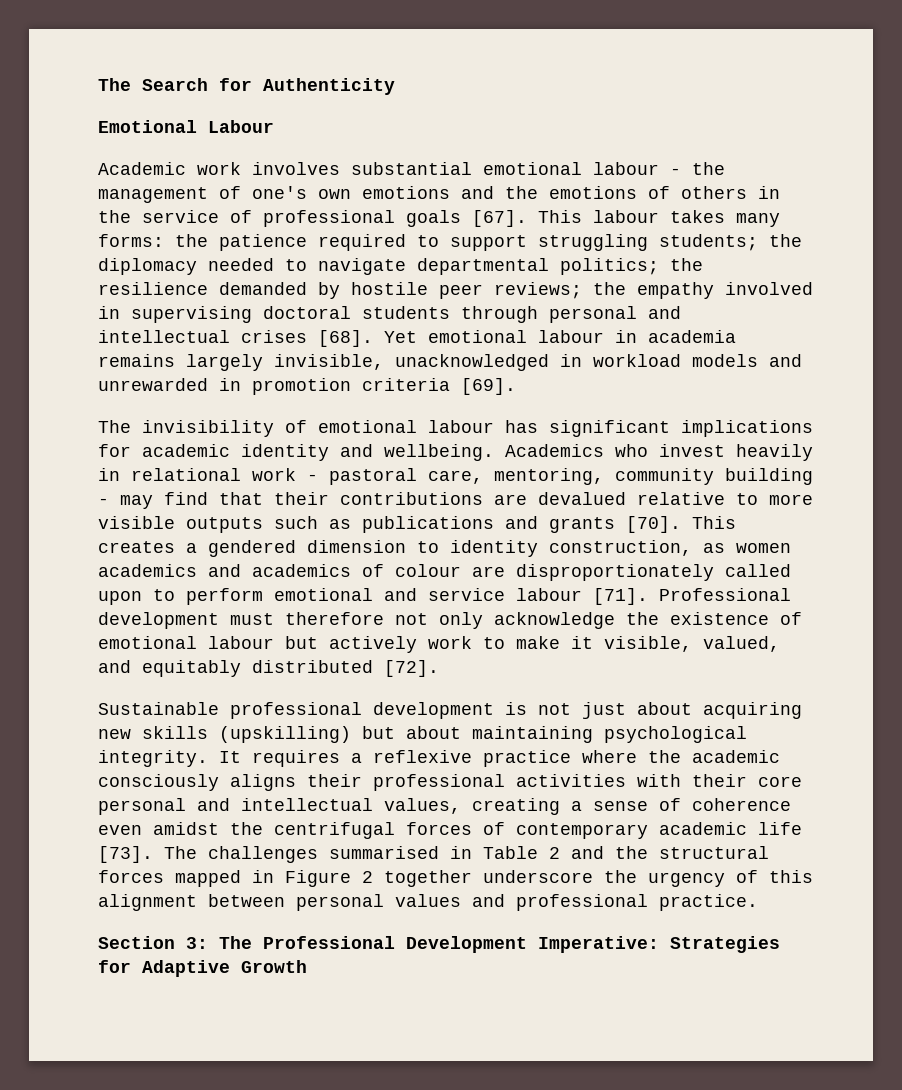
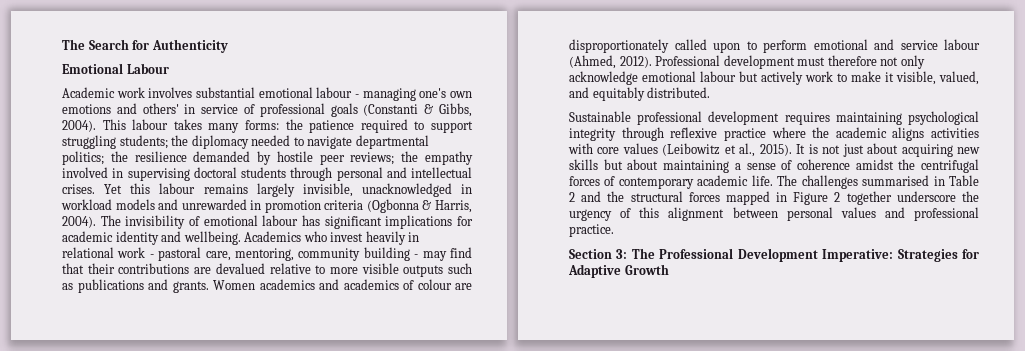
- Academic work involves substantial emotional labour - the management of one's own emotions and the emotions of others in the service of professional goals [67].
+ Academic work involves substantial emotional labour - managing one's own emotions and others' in service of professional goals (Constanti & Gibbs, 2004).
- the empathy involved in supervising doctoral students through personal and intellectual crises [68]. Yet emotional labour in academia remains largely invisible, unacknowledged in workload models and unrewarded in promotion criteria [69].
- The invisibility of emotional labour has significant implications for academic identity and wellbeing.
+ the empathy involved in supervising doctoral students through personal and intellectual crises. Yet this labour remains largely invisible, unacknowledged in workload models and unrewarded in promotion criteria (Ogbonna & Harris, 2004). The invisibility of emotional labour has significant implications for academic identity and wellbeing.
- Academics who invest heavily in relational work - pastoral care, mentoring, community building - may find that their contributions are devalued relative to more visible outputs such as publications and grants [70]. This creates a gendered dimension to identity construction, as women academics and academics of colour are disproportionately called upon to perform emotional and service labour [71].
+ Academics who invest heavily in relational work - pastoral care, mentoring, community building - may find that their contributions are devalued relative to more visible outputs such as publications and grants. Women academics and academics of colour are disproportionately called upon to perform emotional and service labour (Ahmed, 2012).
- Professional development must therefore not only acknowledge the existence of emotional labour but actively work to make it visible, valued, and equitably distributed [72].
+ Professional development must therefore not only acknowledge emotional labour but actively work to make it visible, valued, and equitably distributed.
- Sustainable professional development is not just about acquiring new skills (upskilling) but about maintaining psychological integrity. It requires a reflexive practice where the academic consciously aligns their professional activities with their core personal and intellectual values, creating a sense of coherence even amidst the centrifugal forces of contemporary academic life [73].
+ Sustainable professional development requires maintaining psychological integrity through reflexive practice where the academic aligns activities with core values (Leibowitz et al., 2015). It is not just about acquiring new skills but about maintaining a sense of coherence amidst the centrifugal forces of contemporary academic life.

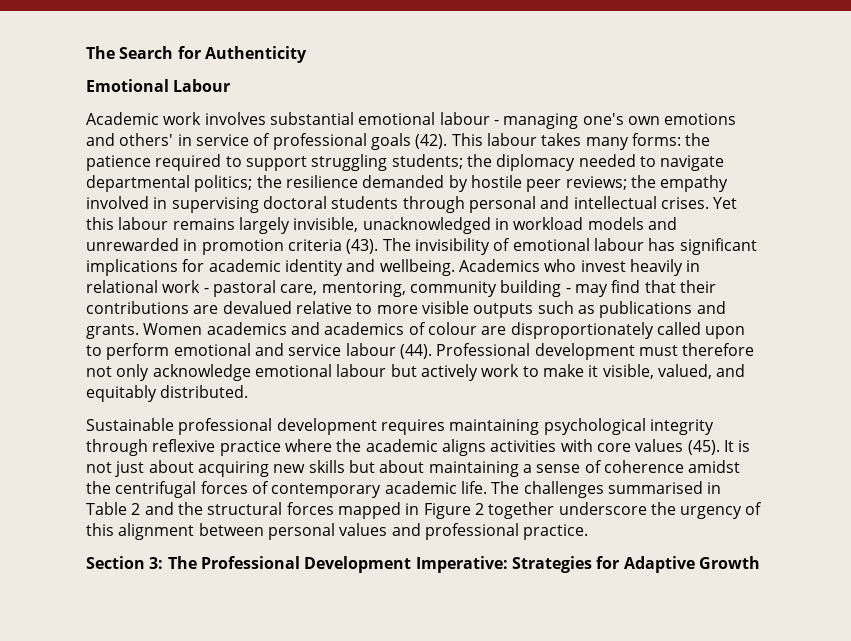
- Academic work involves substantial emotional labour - managing one's own emotions and others' in service of professional goals (Constanti & Gibbs, 2004).
+ Academic work involves substantial emotional labour - managing one's own emotions and others' in service of professional goals (42).
- Yet this labour remains largely invisible, unacknowledged in workload models and unrewarded in promotion criteria (Ogbonna & Harris, 2004).
+ Yet this labour remains largely invisible, unacknowledged in workload models and unrewarded in promotion criteria (43).
- Women academics and academics of colour are disproportionately called upon to perform emotional and service labour (Ahmed, 2012).
+ Women academics and academics of colour are disproportionately called upon to perform emotional and service labour (44).
- Sustainable professional development requires maintaining psychological integrity through reflexive practice where the academic aligns activities with core values (Leibowitz et al., 2015).
+ Sustainable professional development requires maintaining psychological integrity through reflexive practice where the academic aligns activities with core values (45).

